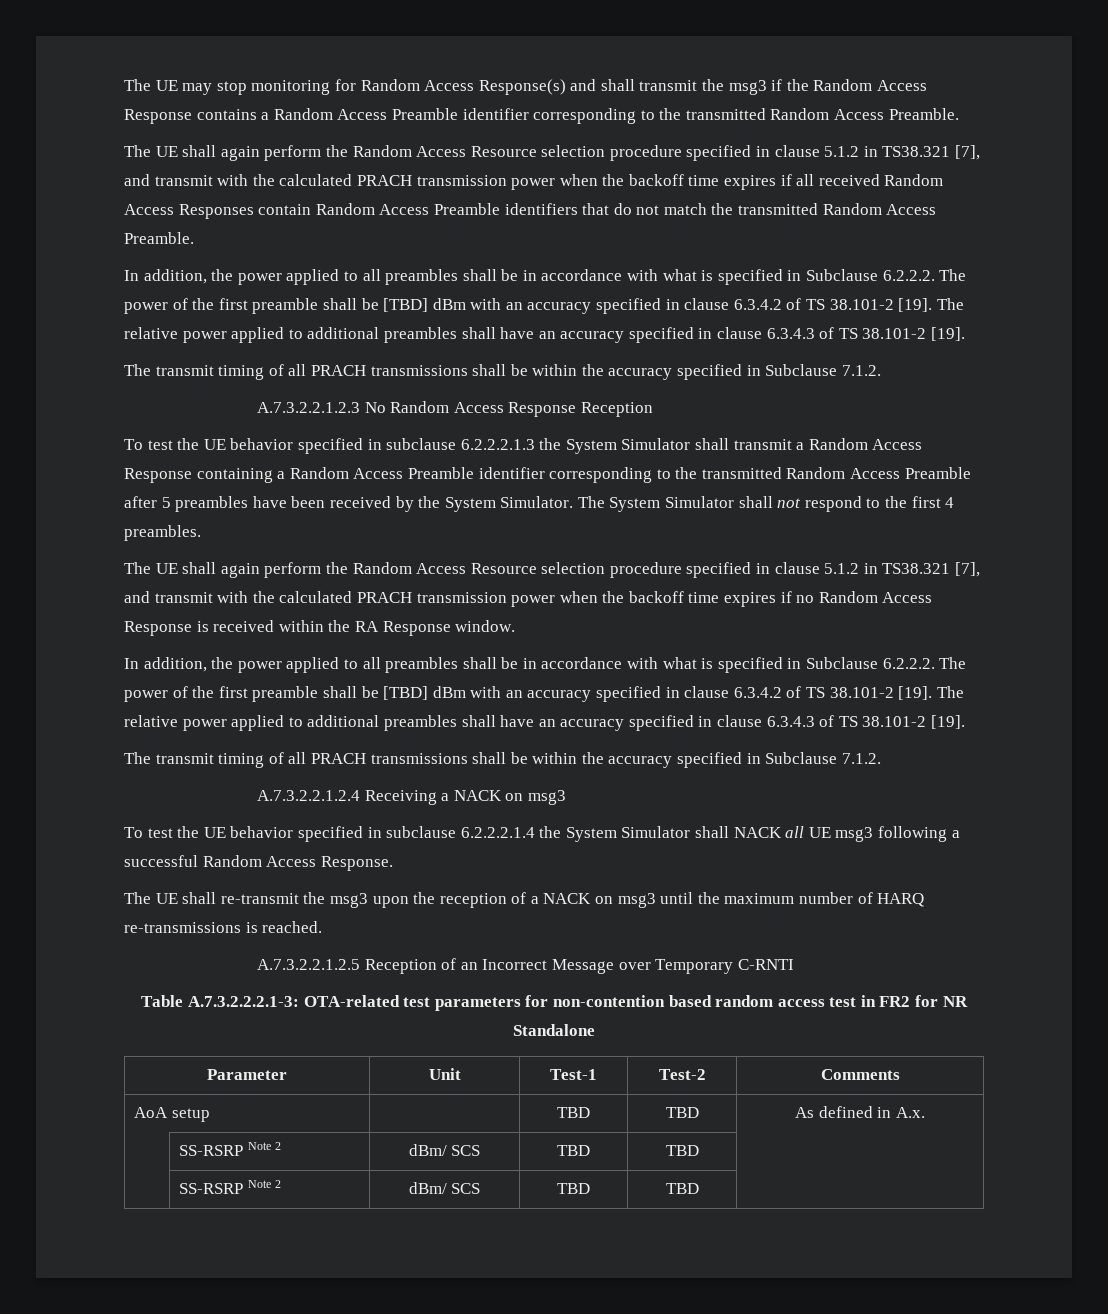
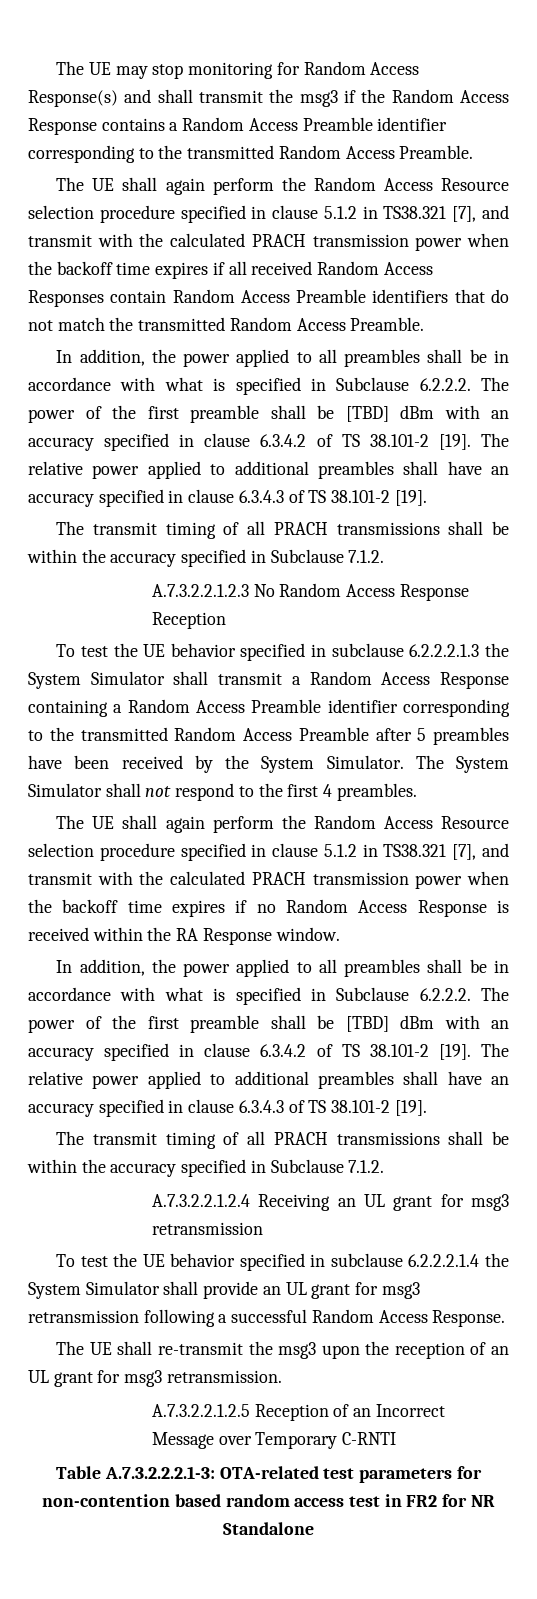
- A.7.3.2.2.1.2.4 Receiving a NACK on msg3
+ A.7.3.2.2.1.2.4 Receiving an UL grant for msg3 retransmission
- To test the UE behavior specified in subclause 6.2.2.2.1.4 the System Simulator shall NACK all UE msg3 following a successful Random Access Response.
+ To test the UE behavior specified in subclause 6.2.2.2.1.4 the System Simulator shall provide an UL grant for msg3 retransmission following a successful Random Access Response.
- The UE shall re-transmit the msg3 upon the reception of a NACK on msg3 until the maximum number of HARQ re-transmissions is reached.
+ The UE shall re-transmit the msg3 upon the reception of an UL grant for msg3 retransmission.
- Parameter | Unit | Test-1 | Test-2 | Comments
- AoA setup | | TBD | TBD | As defined in A.x.
- | SS-RSRP Note 2 | dBm/ SCS | TBD | TBD |
- | SS-RSRP Note 2 | dBm/ SCS | TBD | TBD |

